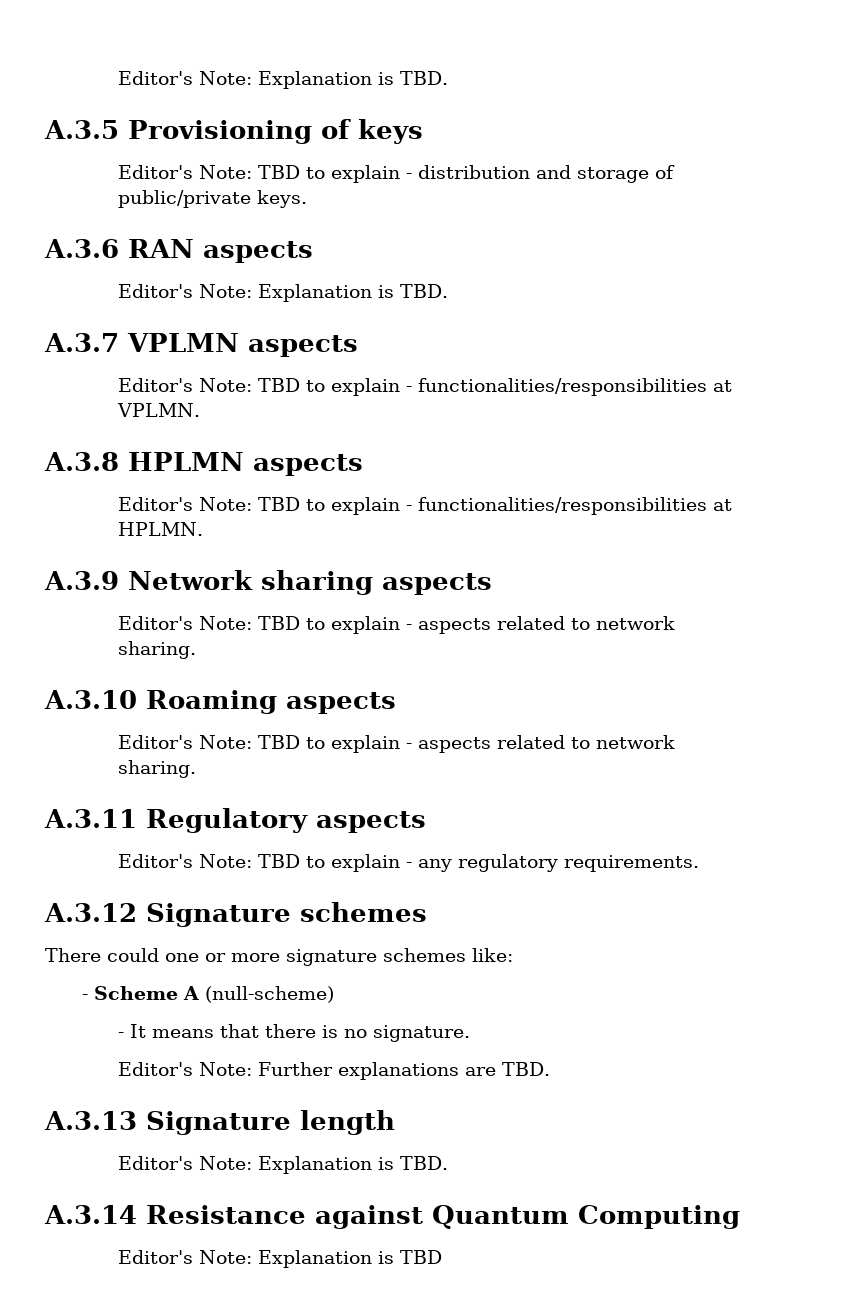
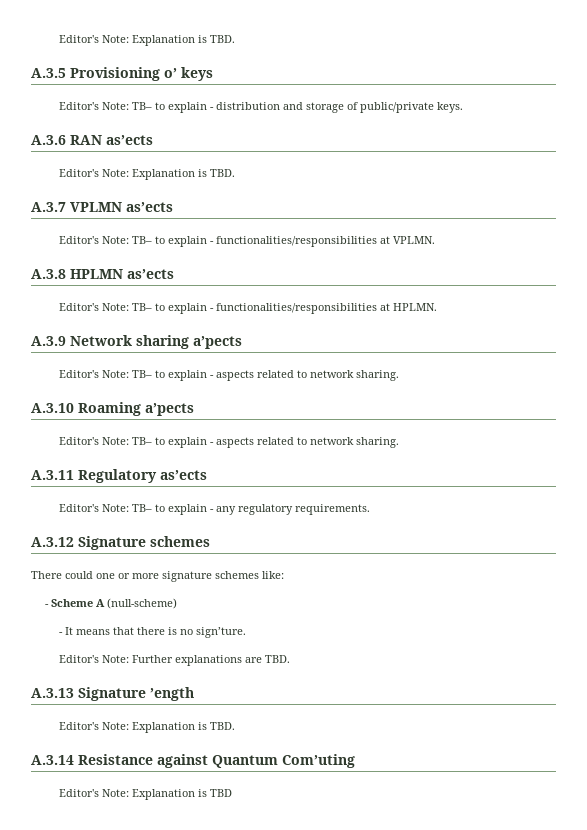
- A.3.5 Provisioning of keys
+ A.3.5 Provisioning o’ keys
- Editor's Note: TBD to explain - distribution and storage of public/private keys.
+ Editor's Note: TB– to explain - distribution and storage of public/private keys.
- A.3.6 RAN aspects
+ A.3.6 RAN as’ects
- A.3.7 VPLMN aspects
- Editor's Note: TBD to explain - functionalities/responsibilities at VPLMN.
+ A.3.7 VPLMN as’ects
+ Editor's Note: TB– to explain - functionalities/responsibilities at VPLMN.
- A.3.8 HPLMN aspects
- Editor's Note: TBD to explain - functionalities/responsibilities at HPLMN.
+ A.3.8 HPLMN as’ects
+ Editor's Note: TB– to explain - functionalities/responsibilities at HPLMN.
- A.3.9 Network sharing aspects
- Editor's Note: TBD to explain - aspects related to network sharing.
+ A.3.9 Network sharing a’pects
+ Editor's Note: TB– to explain - aspects related to network sharing.
- A.3.10 Roaming aspects
- Editor's Note: TBD to explain - aspects related to network sharing.
+ A.3.10 Roaming a’pects
+ Editor's Note: TB– to explain - aspects related to network sharing.
- A.3.11 Regulatory aspects
- Editor's Note: TBD to explain - any regulatory requirements.
+ A.3.11 Regulatory as’ects
+ Editor's Note: TB– to explain - any regulatory requirements.
- - It means that there is no signature.
+ - It means that there is no sign’ture.
- A.3.13 Signature length
+ A.3.13 Signature ’ength
- A.3.14 Resistance against Quantum Computing
+ A.3.14 Resistance against Quantum Com’uting

